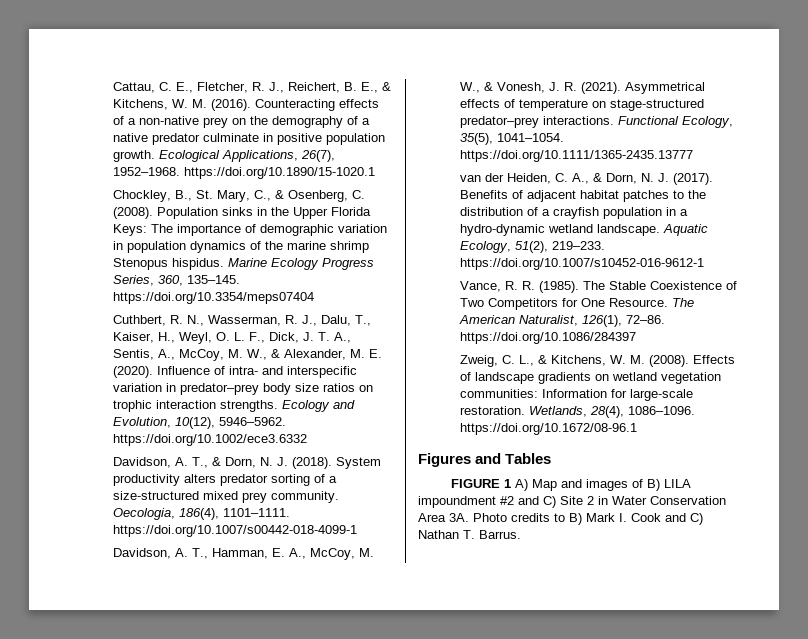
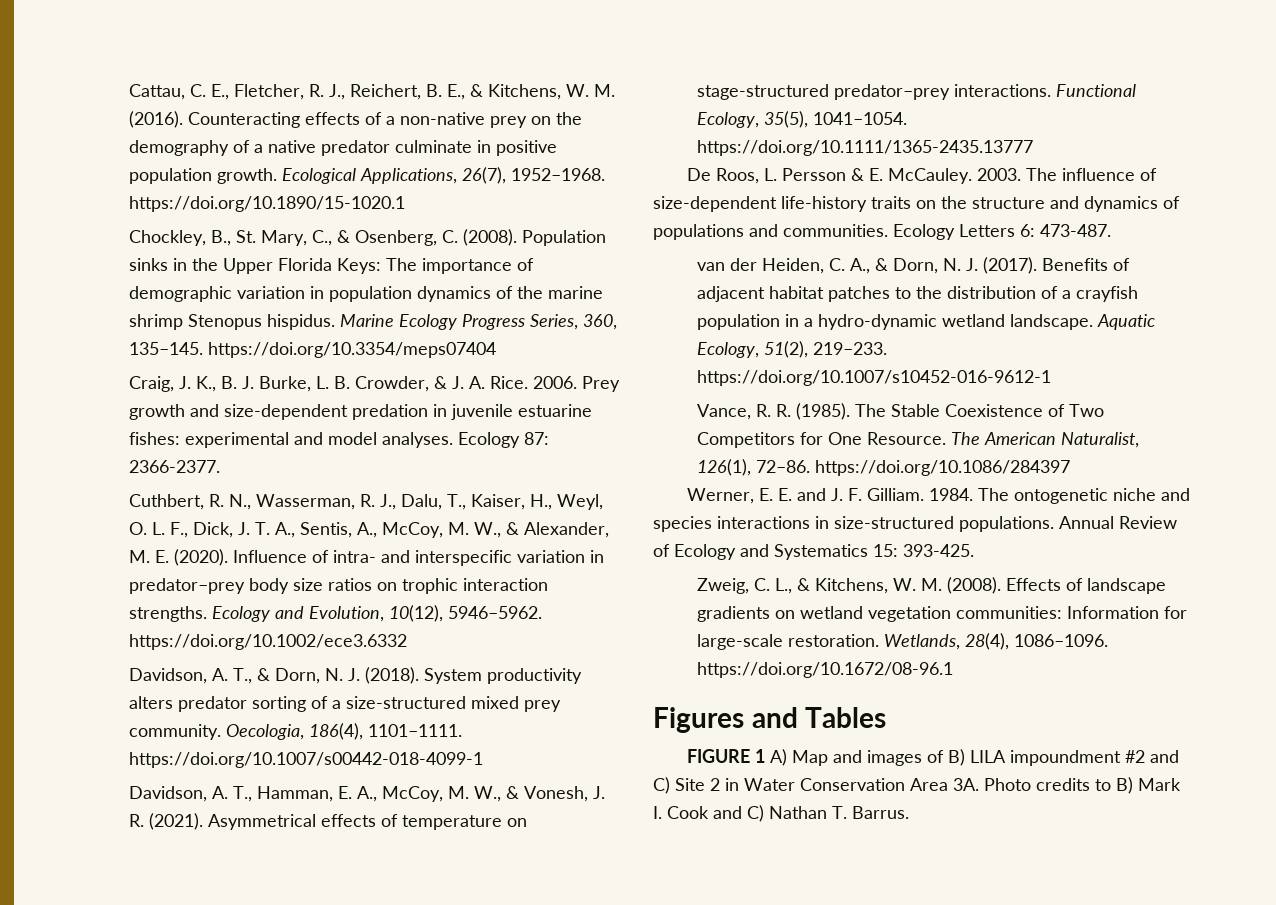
+ Craig, J. K., B. J. Burke, L. B. Crowder, & J. A. Rice. 2006. Prey growth and size-dependent predation in juvenile estuarine fishes: experimental and model analyses. Ecology 87: 2366-2377.
+ De Roos, L. Persson & E. McCauley. 2003. The influence of size-dependent life-history traits on the structure and dynamics of populations and communities. Ecology Letters 6: 473-487.
+ Werner, E. E. and J. F. Gilliam. 1984. The ontogenetic niche and species interactions in size-structured populations. Annual Review of Ecology and Systematics 15: 393-425.

